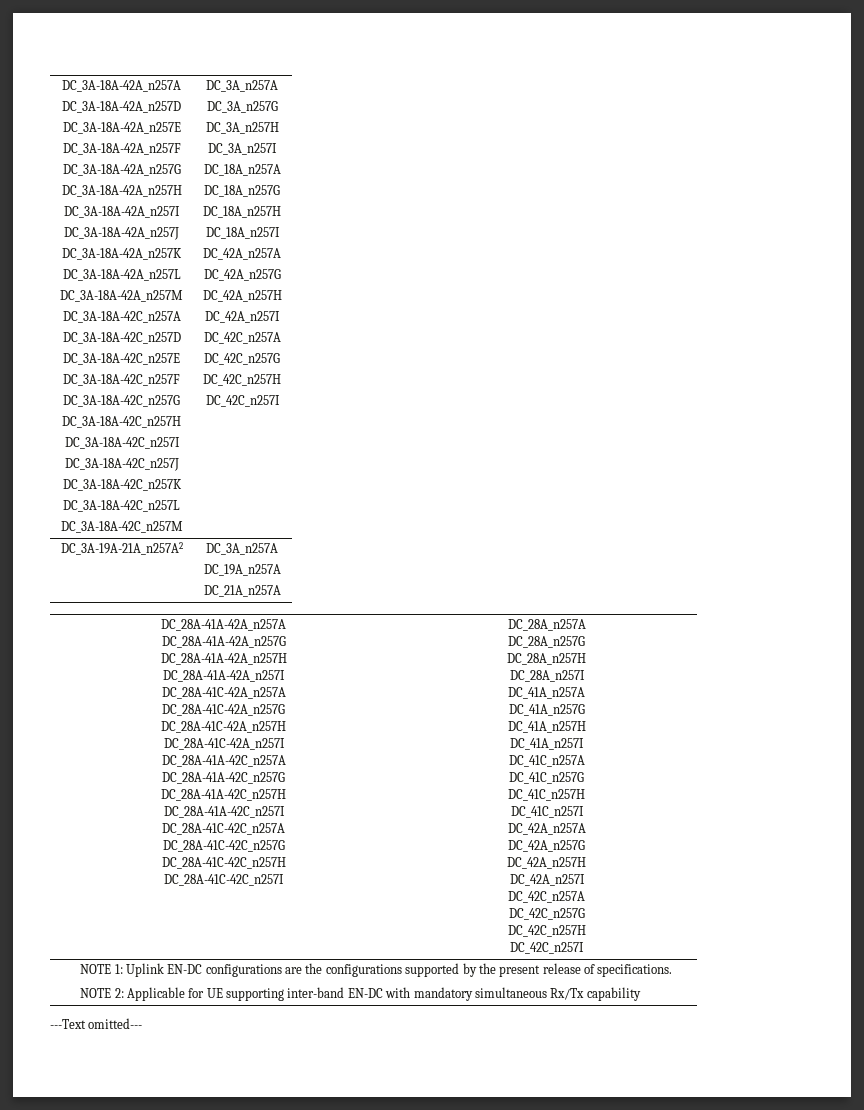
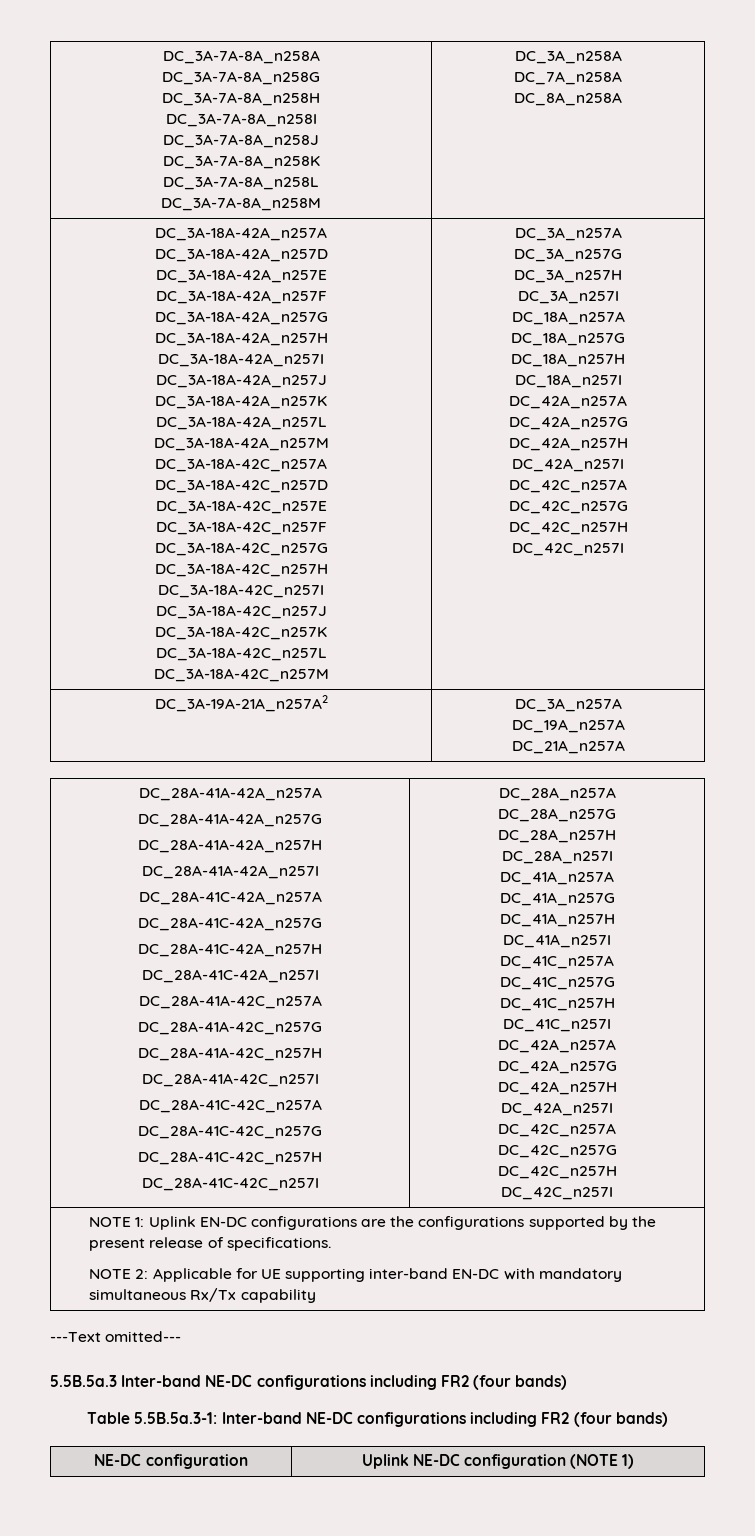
+ DC_3A-7A-8A_n258A
+ DC_3A-7A-8A_n258G
+ DC_3A-7A-8A_n258H
+ DC_3A-7A-8A_n258I
+ DC_3A-7A-8A_n258J
+ DC_3A-7A-8A_n258K
+ DC_3A-7A-8A_n258L
+ DC_3A-7A-8A_n258M | DC_3A_n258A
+ DC_7A_n258A
+ DC_8A_n258A
+ 5.5B.5a.3 Inter-band NE-DC configurations including FR2 (four bands)
+ Table 5.5B.5a.3-1: Inter-band NE-DC configurations including FR2 (four bands)
+ NE-DC configuration | Uplink NE-DC configuration (NOTE 1)

